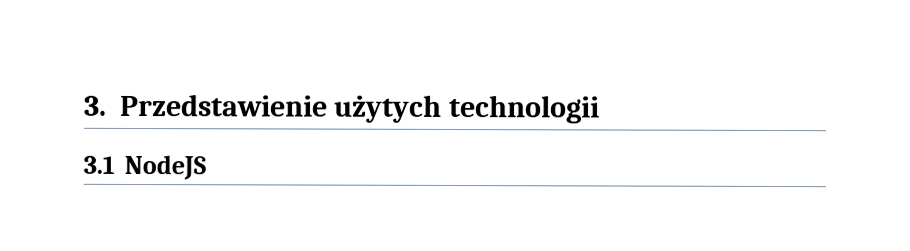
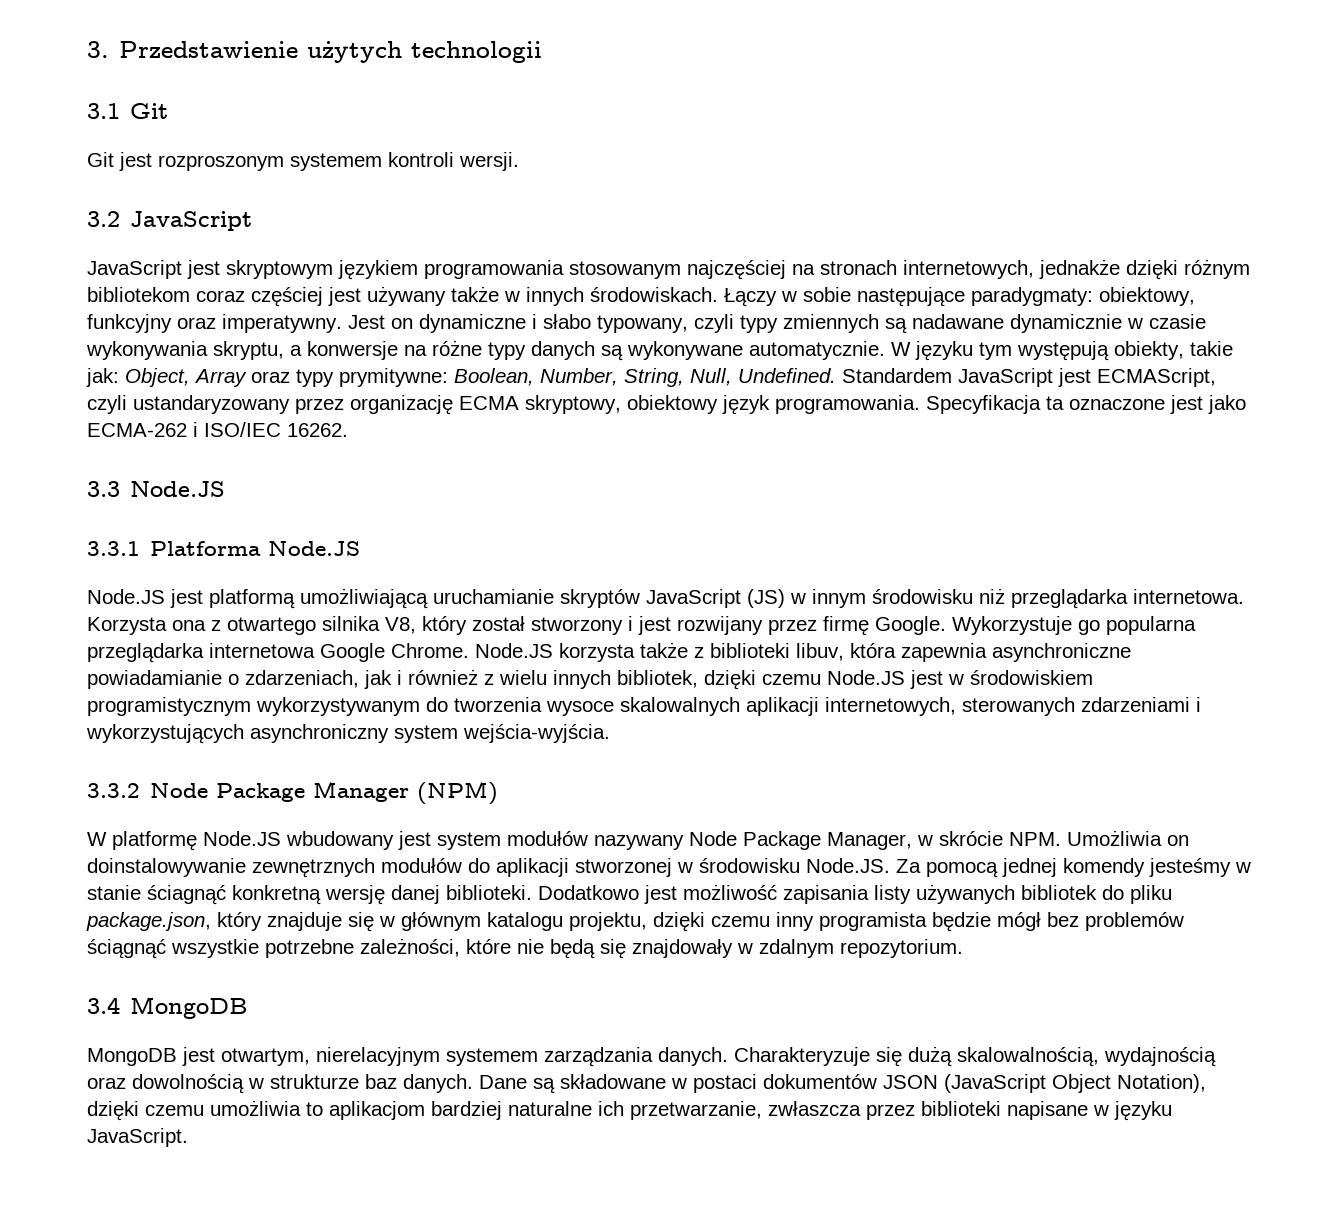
- 3.1 NodeJS
+ 3.1 Git
+ Git jest rozproszonym systemem kontroli wersji.
+ 3.2 JavaScript
+ JavaScript jest skryptowym językiem programowania stosowanym najczęściej na stronach internetowych, jednakże dzięki różnym bibliotekom coraz częściej jest używany także w innych środowiskach. Łączy w sobie następujące paradygmaty: obiektowy, funkcyjny oraz imperatywny. Jest on dynamiczne i słabo typowany, czyli typy zmiennych są nadawane dynamicznie w czasie wykonywania skryptu, a konwersje na różne typy danych są wykonywane automatycznie. W języku tym występują obiekty, takie jak: Object, Array oraz typy prymitywne: Boolean, Number, String, Null, Undefined. Standardem JavaScript jest ECMAScript, czyli ustandaryzowany przez organizację ECMA skryptowy, obiektowy język programowania. Specyfikacja ta oznaczone jest jako ECMA-262 i ISO/IEC 16262.
+ 3.3 Node.JS
+ 3.3.1 Platforma Node.JS
+ Node.JS jest platformą umożliwiającą uruchamianie skryptów JavaScript (JS) w innym środowisku niż przeglądarka internetowa. Korzysta ona z otwartego silnika V8, który został stworzony i jest rozwijany przez firmę Google. Wykorzystuje go popularna przeglądarka internetowa Google Chrome. Node.JS korzysta także z biblioteki libuv, która zapewnia asynchroniczne powiadamianie o zdarzeniach, jak i również z wielu innych bibliotek, dzięki czemu Node.JS jest w środowiskiem programistycznym wykorzystywanym do tworzenia wysoce skalowalnych aplikacji internetowych, sterowanych zdarzeniami i wykorzystujących asynchroniczny system wejścia-wyjścia.
+ 3.3.2 Node Package Manager (NPM)
+ W platformę Node.JS wbudowany jest system modułów nazywany Node Package Manager, w skrócie NPM. Umożliwia on doinstalowywanie zewnętrznych modułów do aplikacji stworzonej w środowisku Node.JS. Za pomocą jednej komendy jesteśmy w stanie ściagnąć konkretną wersję danej biblioteki. Dodatkowo jest możliwość zapisania listy używanych bibliotek do pliku package.json, który znajduje się w głównym katalogu projektu, dzięki czemu inny programista będzie mógł bez problemów ściągnąć wszystkie potrzebne zależności, które nie będą się znajdowały w zdalnym repozytorium.
+ 3.4 MongoDB
+ MongoDB jest otwartym, nierelacyjnym systemem zarządzania danych. Charakteryzuje się dużą skalowalnością, wydajnością oraz dowolnością w strukturze baz danych. Dane są składowane w postaci dokumentów JSON (JavaScript Object Notation), dzięki czemu umożliwia to aplikacjom bardziej naturalne ich przetwarzanie, zwłaszcza przez biblioteki napisane w języku JavaScript.

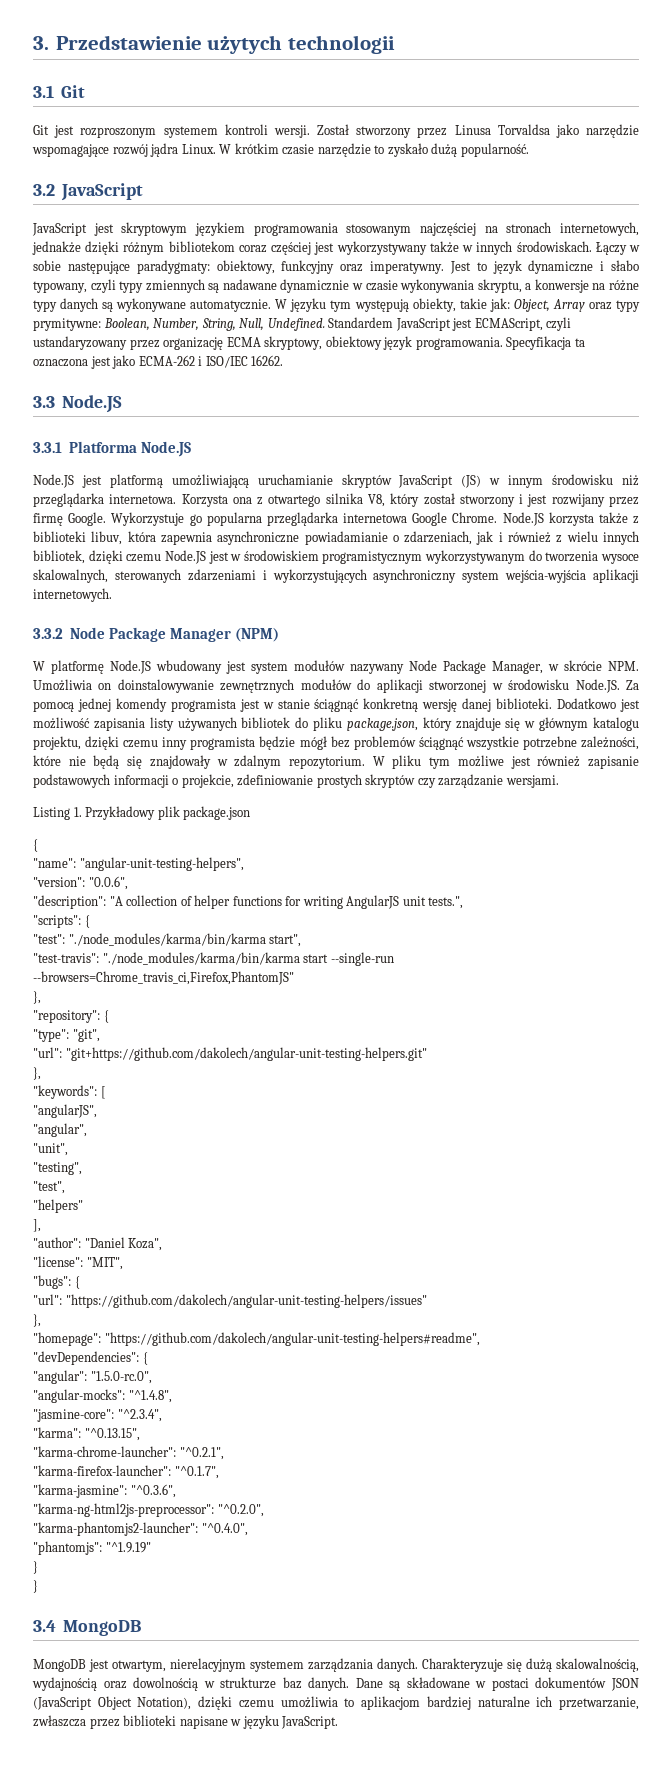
+ Został stworzony przez Linusa Torvaldsa jako narzędzie wspomagające rozwój jądra Linux. W krótkim czasie narzędzie to zyskało dużą popularność.
- JavaScript jest skryptowym językiem programowania stosowanym najczęściej na stronach internetowych, jednakże dzięki różnym bibliotekom coraz częściej jest używany także w innych środowiskach.
+ JavaScript jest skryptowym językiem programowania stosowanym najczęściej na stronach internetowych, jednakże dzięki różnym bibliotekom coraz częściej jest wykorzystywany także w innych środowiskach.
- Jest on dynamiczne i słabo typowany, czyli typy zmiennych są nadawane dynamicznie w czasie wykonywania skryptu, a konwersje na różne typy danych są wykonywane automatycznie.
+ Jest to język dynamiczne i słabo typowany, czyli typy zmiennych są nadawane dynamicznie w czasie wykonywania skryptu, a konwersje na różne typy danych są wykonywane automatycznie.
- Specyfikacja ta oznaczone jest jako ECMA-262 i ISO/IEC 16262.
+ Specyfikacja ta oznaczona jest jako ECMA-262 i ISO/IEC 16262.
- Node.JS korzysta także z biblioteki libuv, która zapewnia asynchroniczne powiadamianie o zdarzeniach, jak i również z wielu innych bibliotek, dzięki czemu Node.JS jest w środowiskiem programistycznym wykorzystywanym do tworzenia wysoce skalowalnych aplikacji internetowych, sterowanych zdarzeniami i wykorzystujących asynchroniczny system wejścia-wyjścia.
+ Node.JS korzysta także z biblioteki libuv, która zapewnia asynchroniczne powiadamianie o zdarzeniach, jak i również z wielu innych bibliotek, dzięki czemu Node.JS jest w środowiskiem programistycznym wykorzystywanym do tworzenia wysoce skalowalnych, sterowanych zdarzeniami i wykorzystujących asynchroniczny system wejścia-wyjścia aplikacji internetowych.
- W platformę Node.JS wbudowany jest system modułów nazywany Node Package Manager, w skrócie NPM. Umożliwia on doinstalowywanie zewnętrznych modułów do aplikacji stworzonej w środowisku Node.JS. Za pomocą jednej komendy jesteśmy w stanie ściagnąć konkretną wersję danej biblioteki.
+ W platformę Node.JS wbudowany jest system modułów nazywany Node Package Manager, w skrócie NPM. Umożliwia on doinstalowywanie zewnętrznych modułów do aplikacji stworzonej w środowisku Node.JS. Za pomocą jednej komendy programista jest w stanie ściągnąć konkretną wersję danej biblioteki.
+ W pliku tym możliwe jest również zapisanie podstawowych informacji o projekcie, zdefiniowanie prostych skryptów czy zarządzanie wersjami.
+ Listing 1. Przykładowy plik package.json
+ {
+ "name": "angular-unit-testing-helpers",
+ "version": "0.0.6",
+ "description": "A collection of helper functions for writing AngularJS unit tests.",
+ "scripts": {
+ "test": "./node_modules/karma/bin/karma start",
+ "test-travis": "./node_modules/karma/bin/karma start --single-run --browsers=Chrome_travis_ci,Firefox,PhantomJS"
+ },
+ "repository": {
+ "type": "git",
+ "url": "git+https://github.com/dakolech/angular-unit-testing-helpers.git"
+ },
+ "keywords": [
+ "angularJS",
+ "angular",
+ "unit",
+ "testing",
+ "test",
+ "helpers"
+ ],
+ "author": "Daniel Koza",
+ "license": "MIT",
+ "bugs": {
+ "url": "https://github.com/dakolech/angular-unit-testing-helpers/issues"
+ },
+ "homepage": "https://github.com/dakolech/angular-unit-testing-helpers#readme",
+ "devDependencies": {
+ "angular": "1.5.0-rc.0",
+ "angular-mocks": "^1.4.8",
+ "jasmine-core": "^2.3.4",
+ "karma": "^0.13.15",
+ "karma-chrome-launcher": "^0.2.1",
+ "karma-firefox-launcher": "^0.1.7",
+ "karma-jasmine": "^0.3.6",
+ "karma-ng-html2js-preprocessor": "^0.2.0",
+ "karma-phantomjs2-launcher": "^0.4.0",
+ "phantomjs": "^1.9.19"
+ }
+ }

